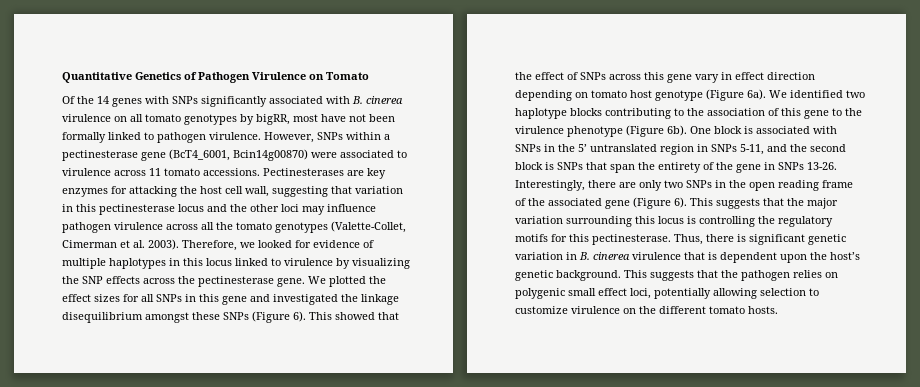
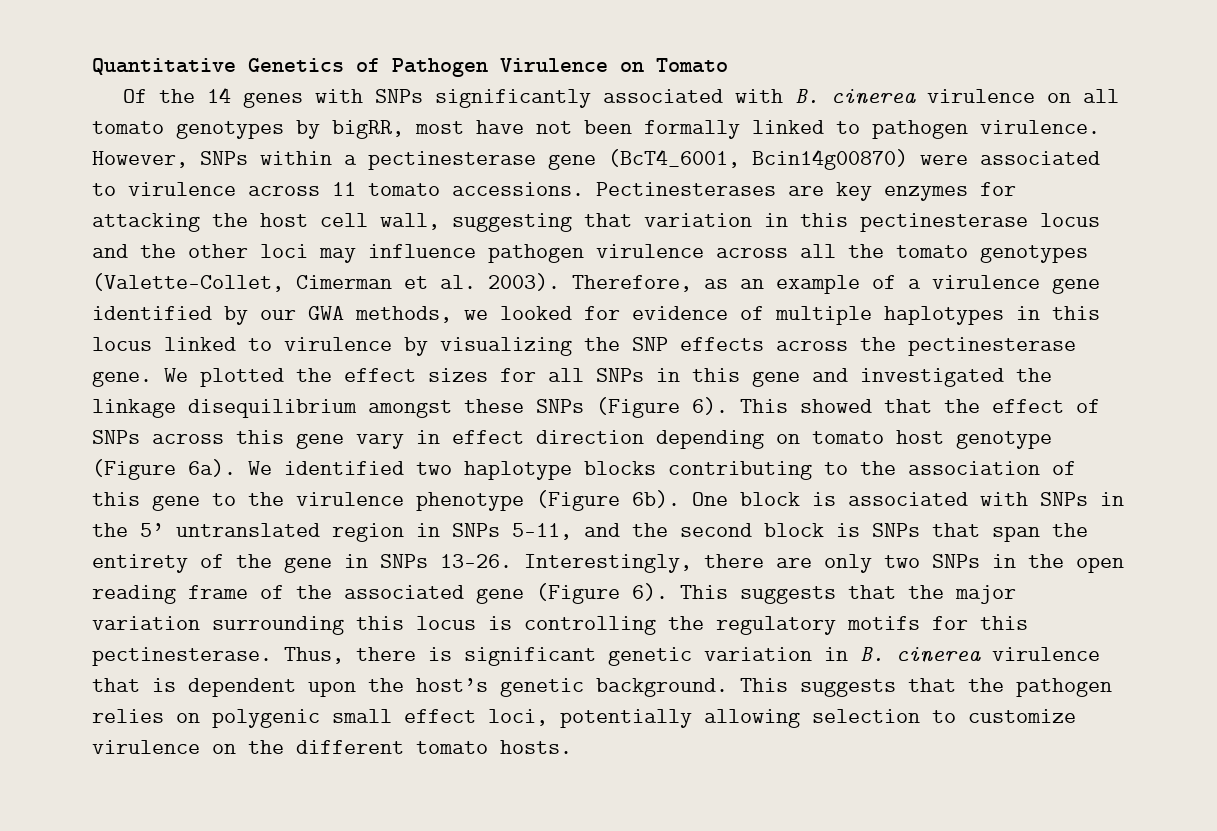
- Therefore, we looked for evidence of multiple haplotypes in this locus linked to virulence by visualizing the SNP effects across the pectinesterase gene.
+ Therefore, as an example of a virulence gene identified by our GWA methods, we looked for evidence of multiple haplotypes in this locus linked to virulence by visualizing the SNP effects across the pectinesterase gene.

